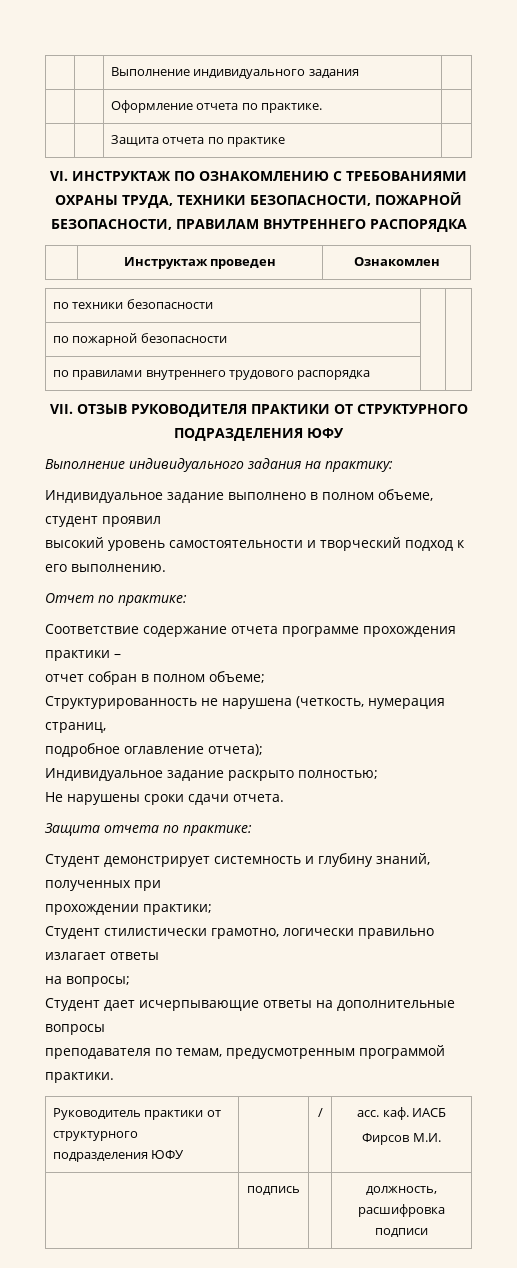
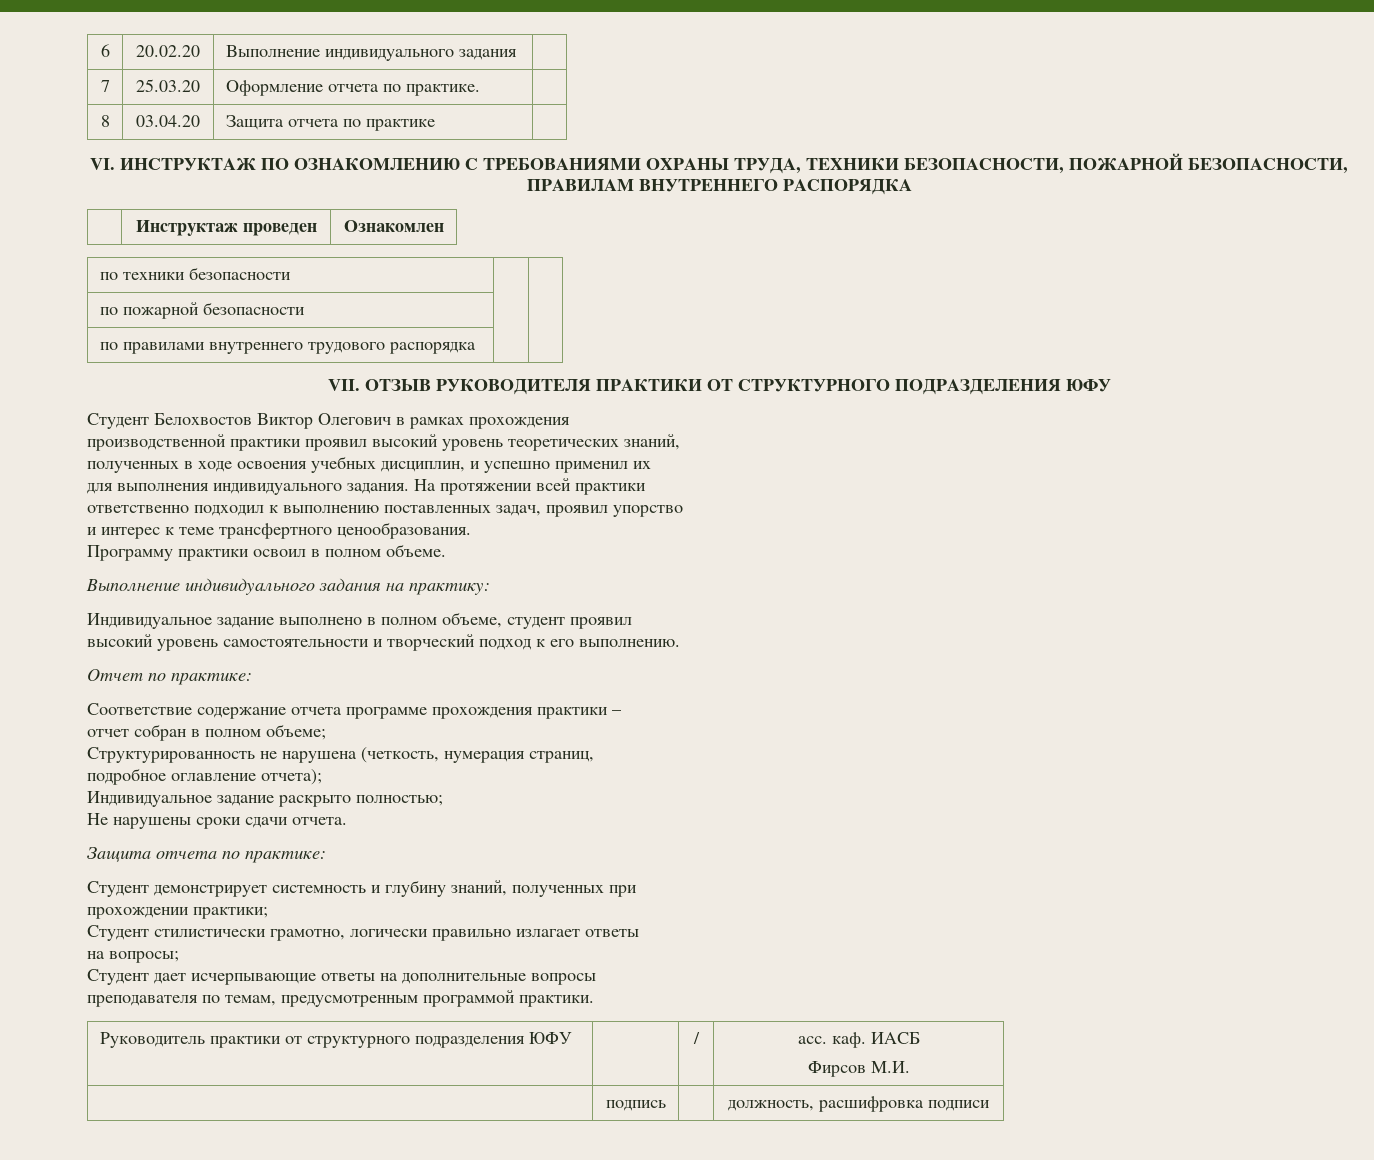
- | | Выполнение индивидуального задания |
+ 6 | 20.02.20 | Выполнение индивидуального задания |
- | | Оформление отчета по практике. |
+ 7 | 25.03.20 | Оформление отчета по практике. |
- | | Защита отчета по практике |
+ 8 | 03.04.20 | Защита отчета по практике |
+ Студент Белохвостов Виктор Олегович в рамках прохождения
+ производственной практики проявил высокий уровень теоретических знаний,
+ полученных в ходе освоения учебных дисциплин, и успешно применил их
+ для выполнения индивидуального задания. На протяжении всей практики
+ ответственно подходил к выполнению поставленных задач, проявил упорство
+ и интерес к теме трансфертного ценообразования.
+ Программу практики освоил в полном объеме.

